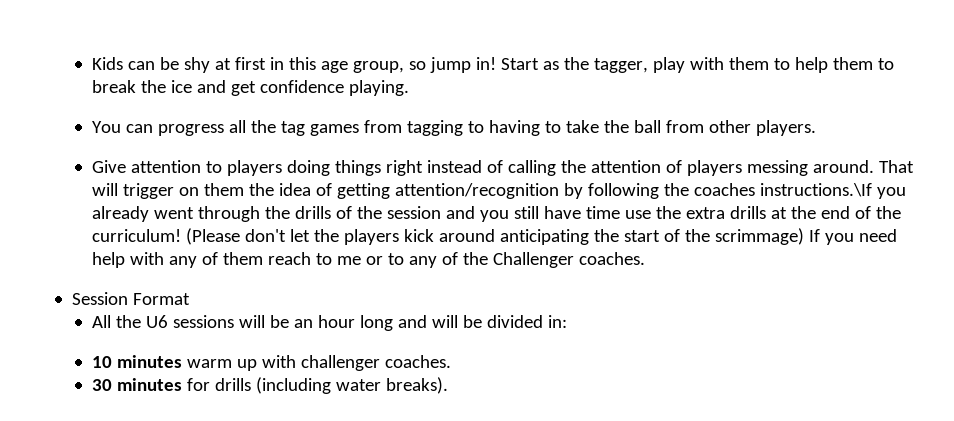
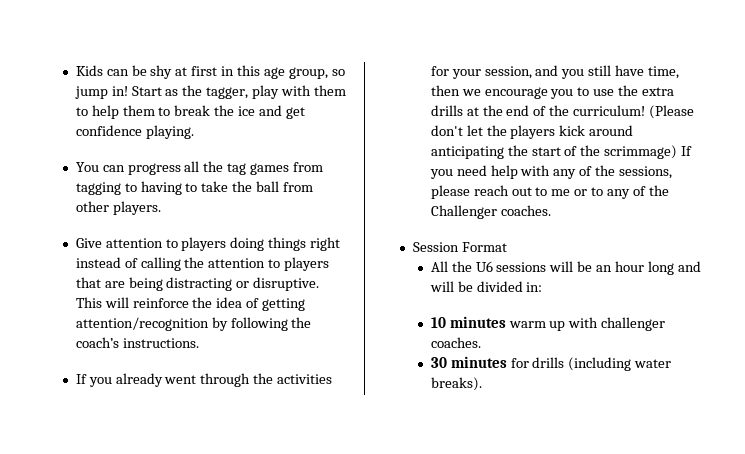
- Give attention to players doing things right instead of calling the attention of players messing around. That will trigger on them the idea of getting attention/recognition by following the coaches instructions.\If you already went through the drills of the session and you still have time use the extra drills at the end of the curriculum!
+ Give attention to players doing things right instead of calling the attention to players that are being distracting or disruptive. This will reinforce the idea of getting attention/recognition by following the coach’s instructions.
+ If you already went through the activities for your session, and you still have time, then we encourage you to use the extra drills at the end of the curriculum!
- (Please don't let the players kick around anticipating the start of the scrimmage) If you need help with any of them reach to me or to any of the Challenger coaches.
+ (Please don't let the players kick around anticipating the start of the scrimmage) If you need help with any of the sessions, please reach out to me or to any of the Challenger coaches.

